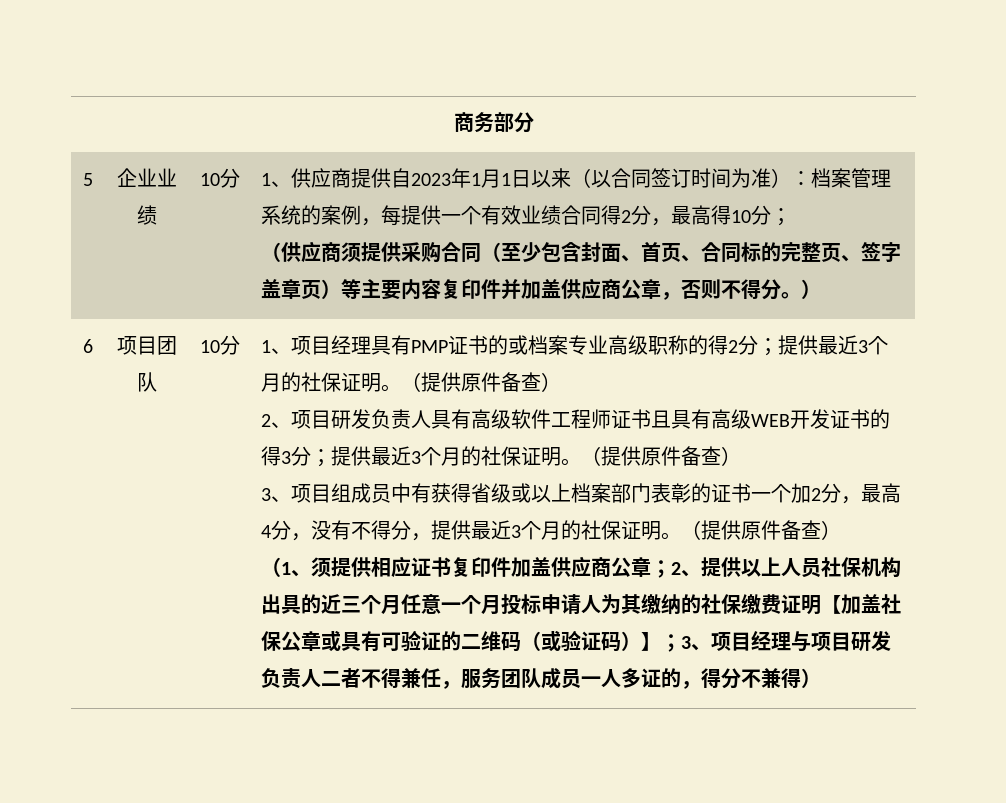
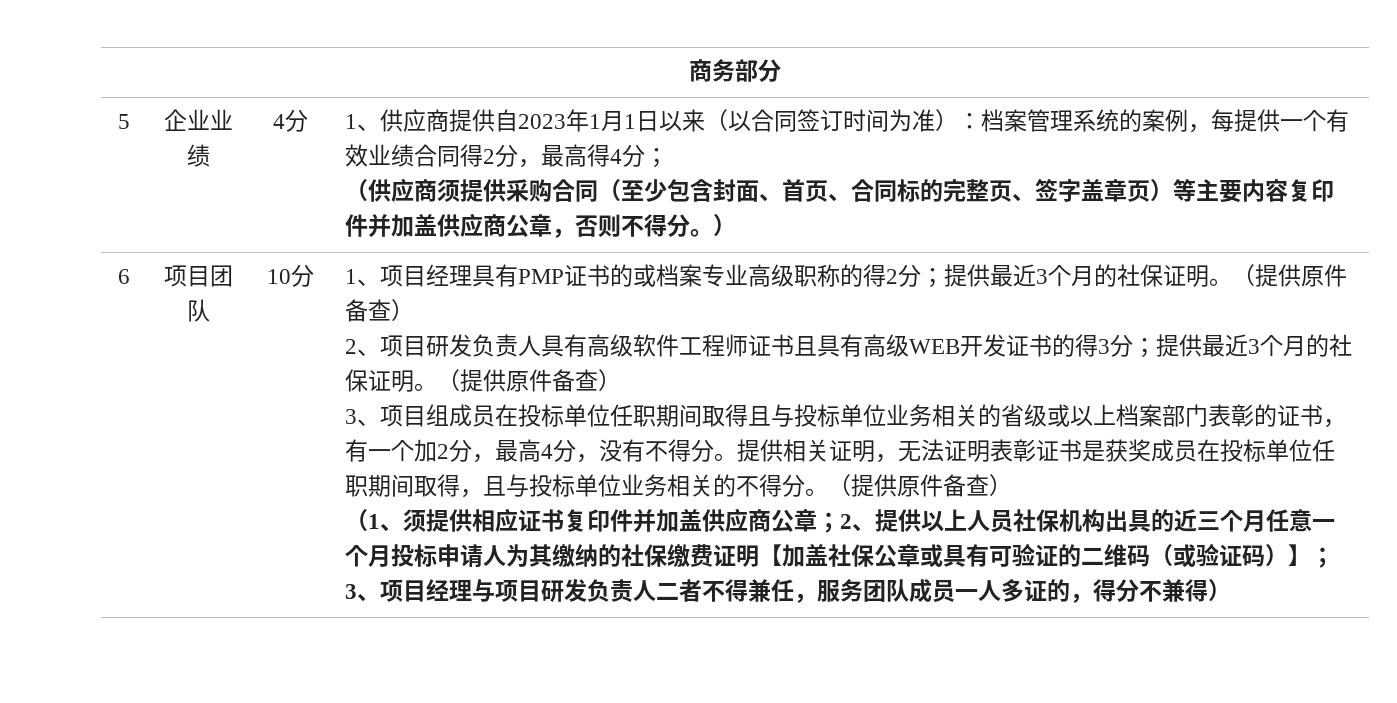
- 企业业绩 | 10分
+ 企业业绩 | 4分
- 1、供应商提供自2023年1月1日以来（以合同签订时间为准）：档案管理系统的案例，每提供一个有效业绩合同得2分，最高得10分；
+ 1、供应商提供自2023年1月1日以来（以合同签订时间为准）：档案管理系统的案例，每提供一个有效业绩合同得2分，最高得4分；
- 3、项目组成员中有获得省级或以上档案部门表彰的证书一个加2分，最高4分，没有不得分，提供最近3个月的社保证明。
+ 3、项目组成员在投标单位任职期间取得且与投标单位业务相关的省级或以上档案部门表彰的证书，有一个加2分，最高4分，没有不得分。提供相关证明，无法证明表彰证书是获奖成员在投标单位任职期间取得，且与投标单位业务相关的不得分。
- （1、须提供相应证书复印件加盖供应商公章；
+ （1、须提供相应证书复印件并加盖供应商公章；

